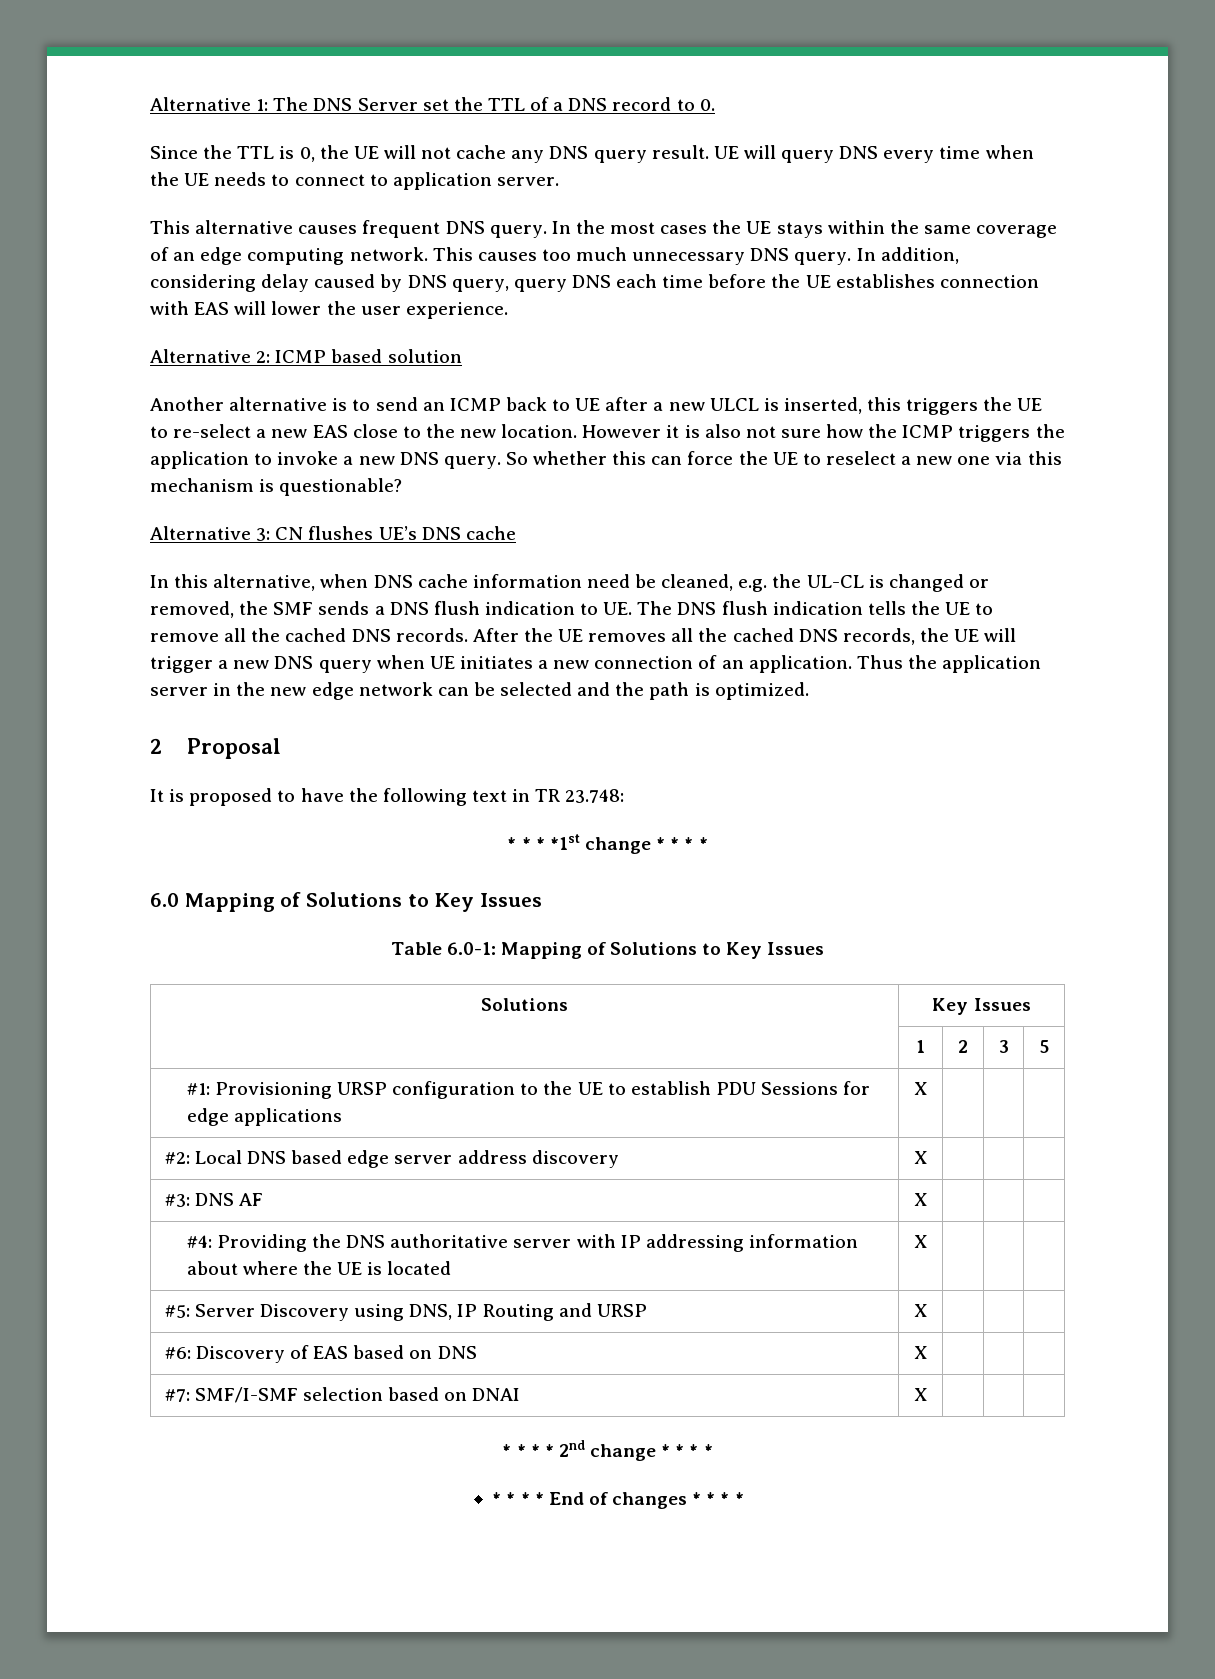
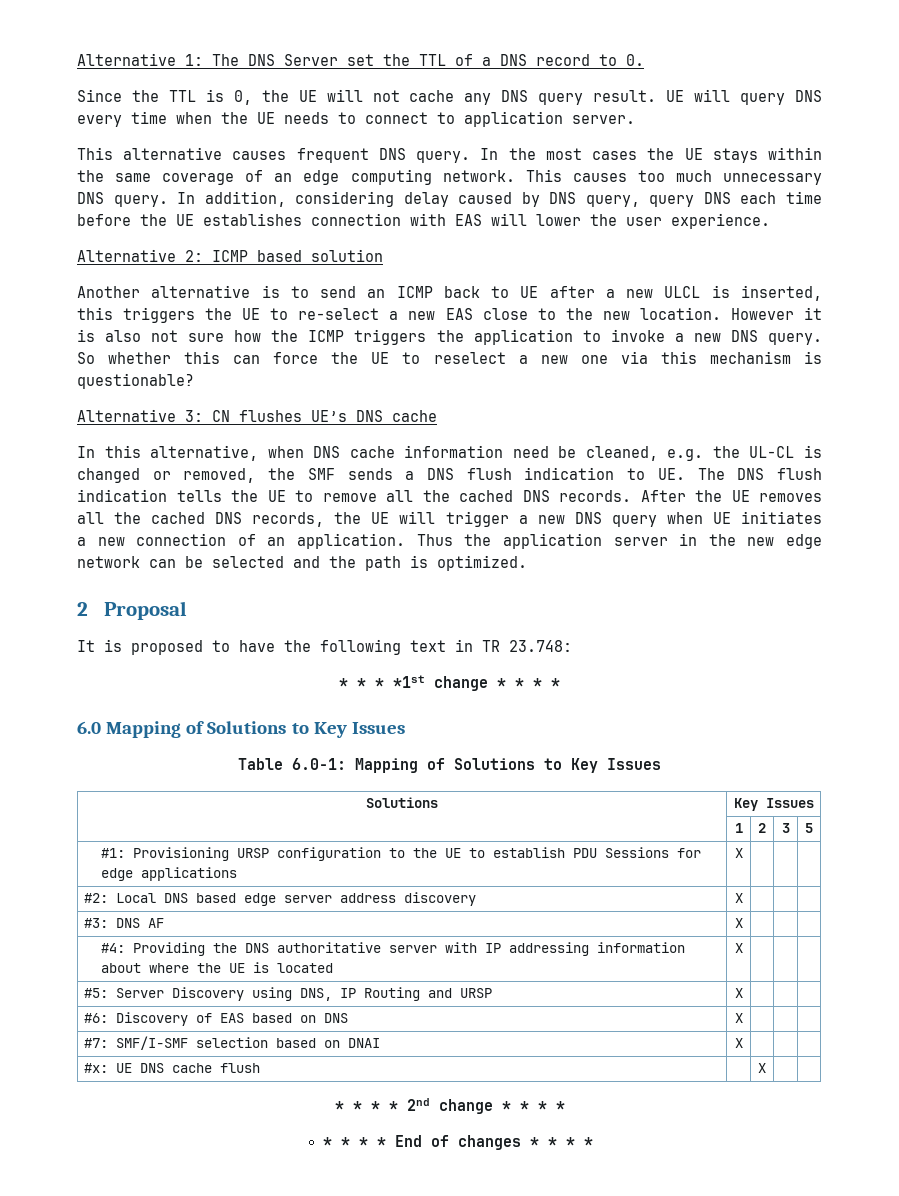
+ #x: UE DNS cache flush | | X | |

